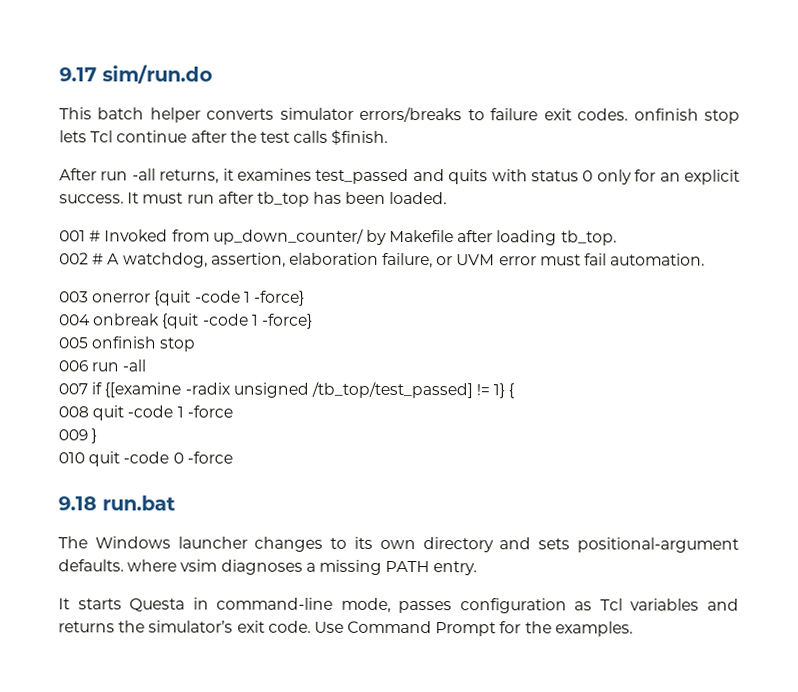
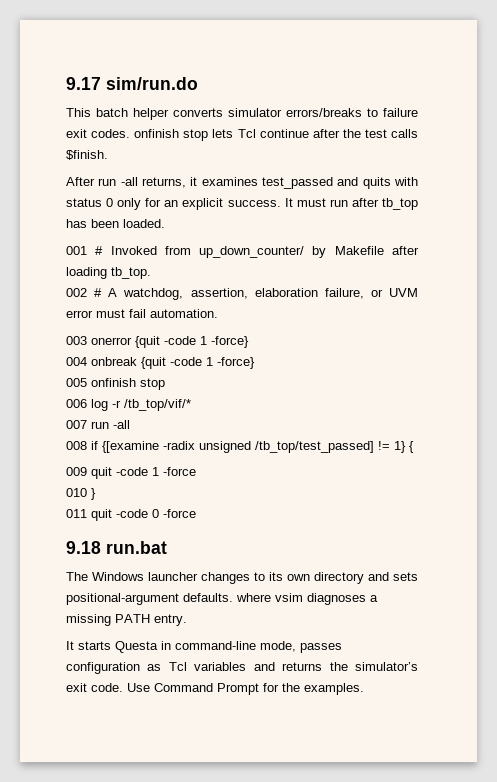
- 006 run -all
+ 006 log -r /tb_top/vif/*
+ 007 run -all
- 007 if {[examine -radix unsigned /tb_top/test_passed] != 1} {
+ 008 if {[examine -radix unsigned /tb_top/test_passed] != 1} {
- 008 quit -code 1 -force
+ 009 quit -code 1 -force
- 009 }
+ 010 }
- 010 quit -code 0 -force
+ 011 quit -code 0 -force

